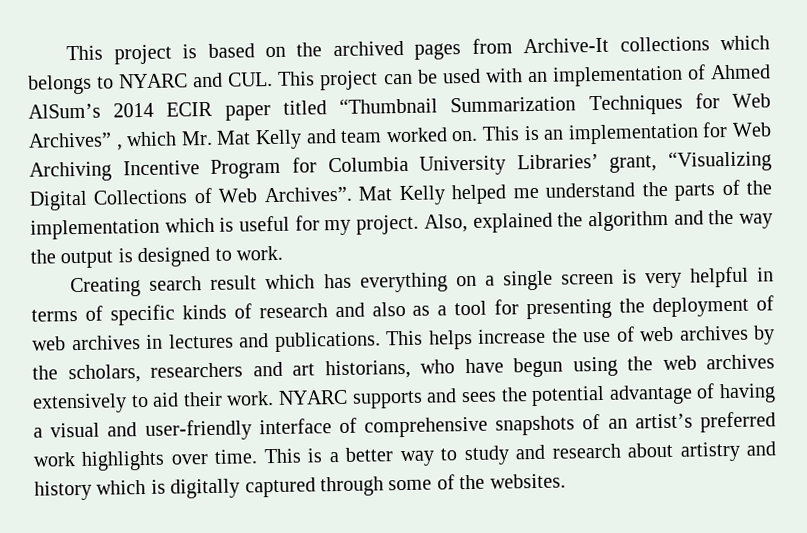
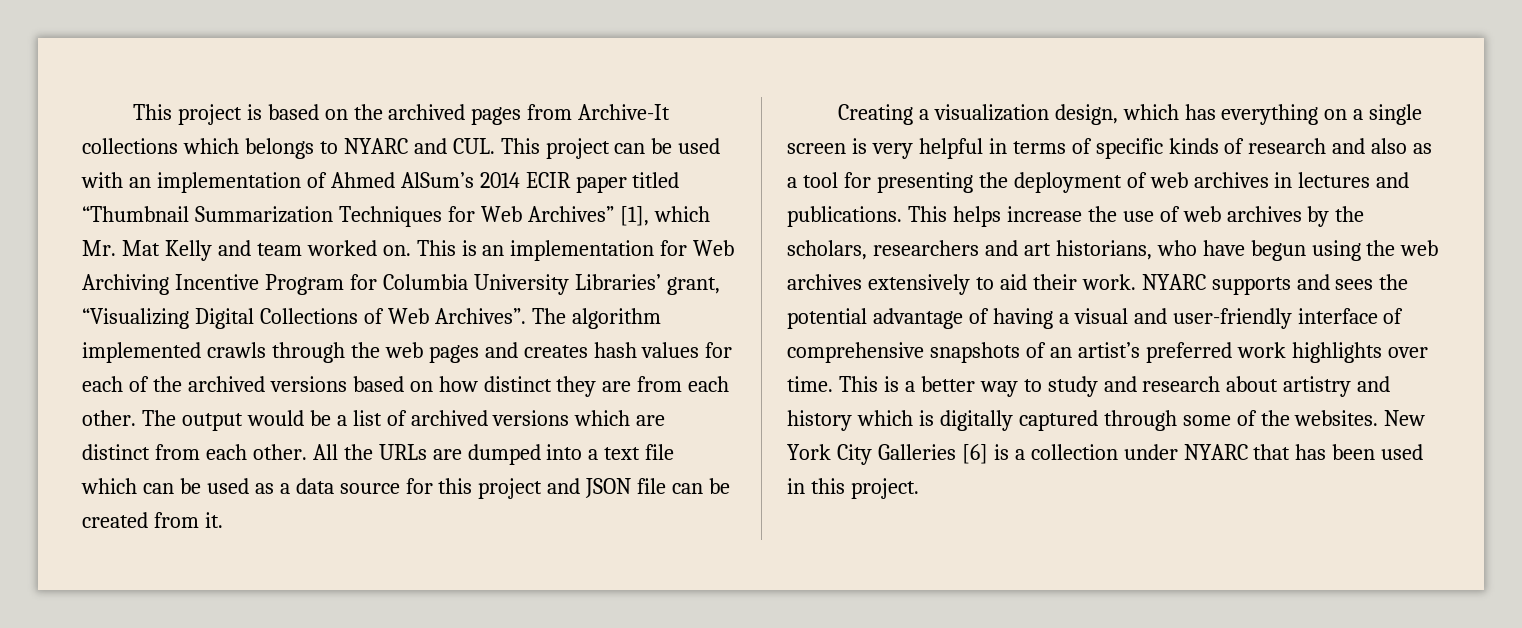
- This project is based on the archived pages from Archive-It collections which belongs to NYARC and CUL. This project can be used with an implementation of Ahmed AlSum’s 2014 ECIR paper titled “Thumbnail Summarization Techniques for Web Archives” , which Mr. Mat Kelly and team worked on.
+ This project is based on the archived pages from Archive-It collections which belongs to NYARC and CUL. This project can be used with an implementation of Ahmed AlSum’s 2014 ECIR paper titled “Thumbnail Summarization Techniques for Web Archives” [1], which Mr. Mat Kelly and team worked on.
- Mat Kelly helped me understand the parts of the implementation which is useful for my project. Also, explained the algorithm and the way the output is designed to work.
- Creating search result which has everything on a single screen is very helpful in terms of specific kinds of research and also as a tool for presenting the deployment of web archives in lectures and publications.
+ The algorithm implemented crawls through the web pages and creates hash values for each of the archived versions based on how distinct they are from each other. The output would be a list of archived versions which are distinct from each other. All the URLs are dumped into a text file which can be used as a data source for this project and JSON file can be created from it.
+ Creating a visualization design, which has everything on a single screen is very helpful in terms of specific kinds of research and also as a tool for presenting the deployment of web archives in lectures and publications.
+ New York City Galleries [6] is a collection under NYARC that has been used in this project.

